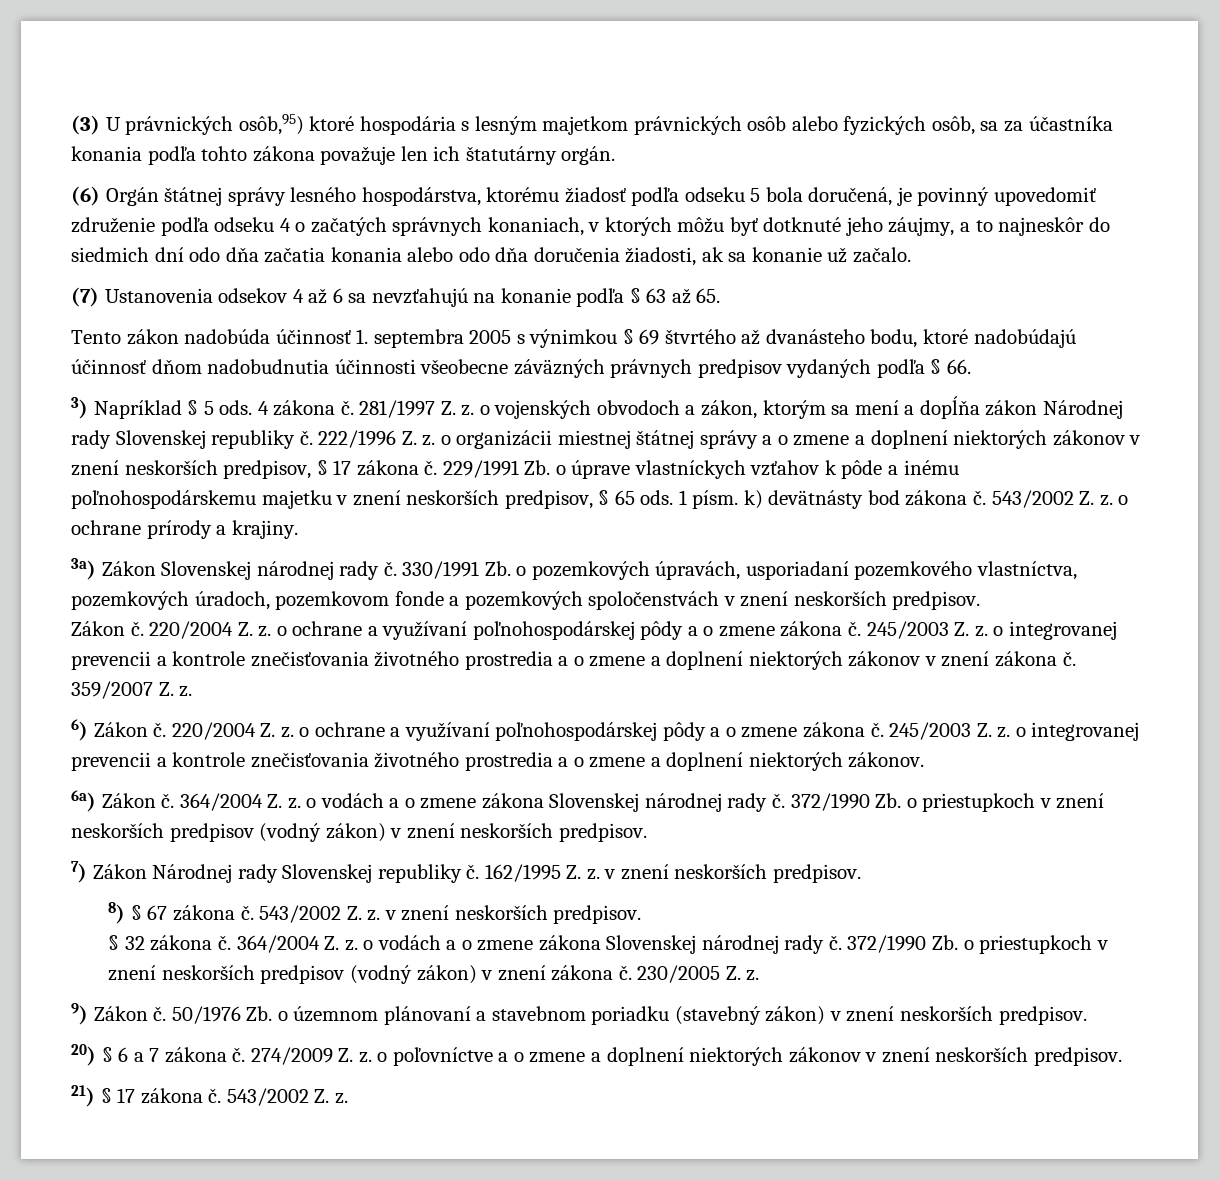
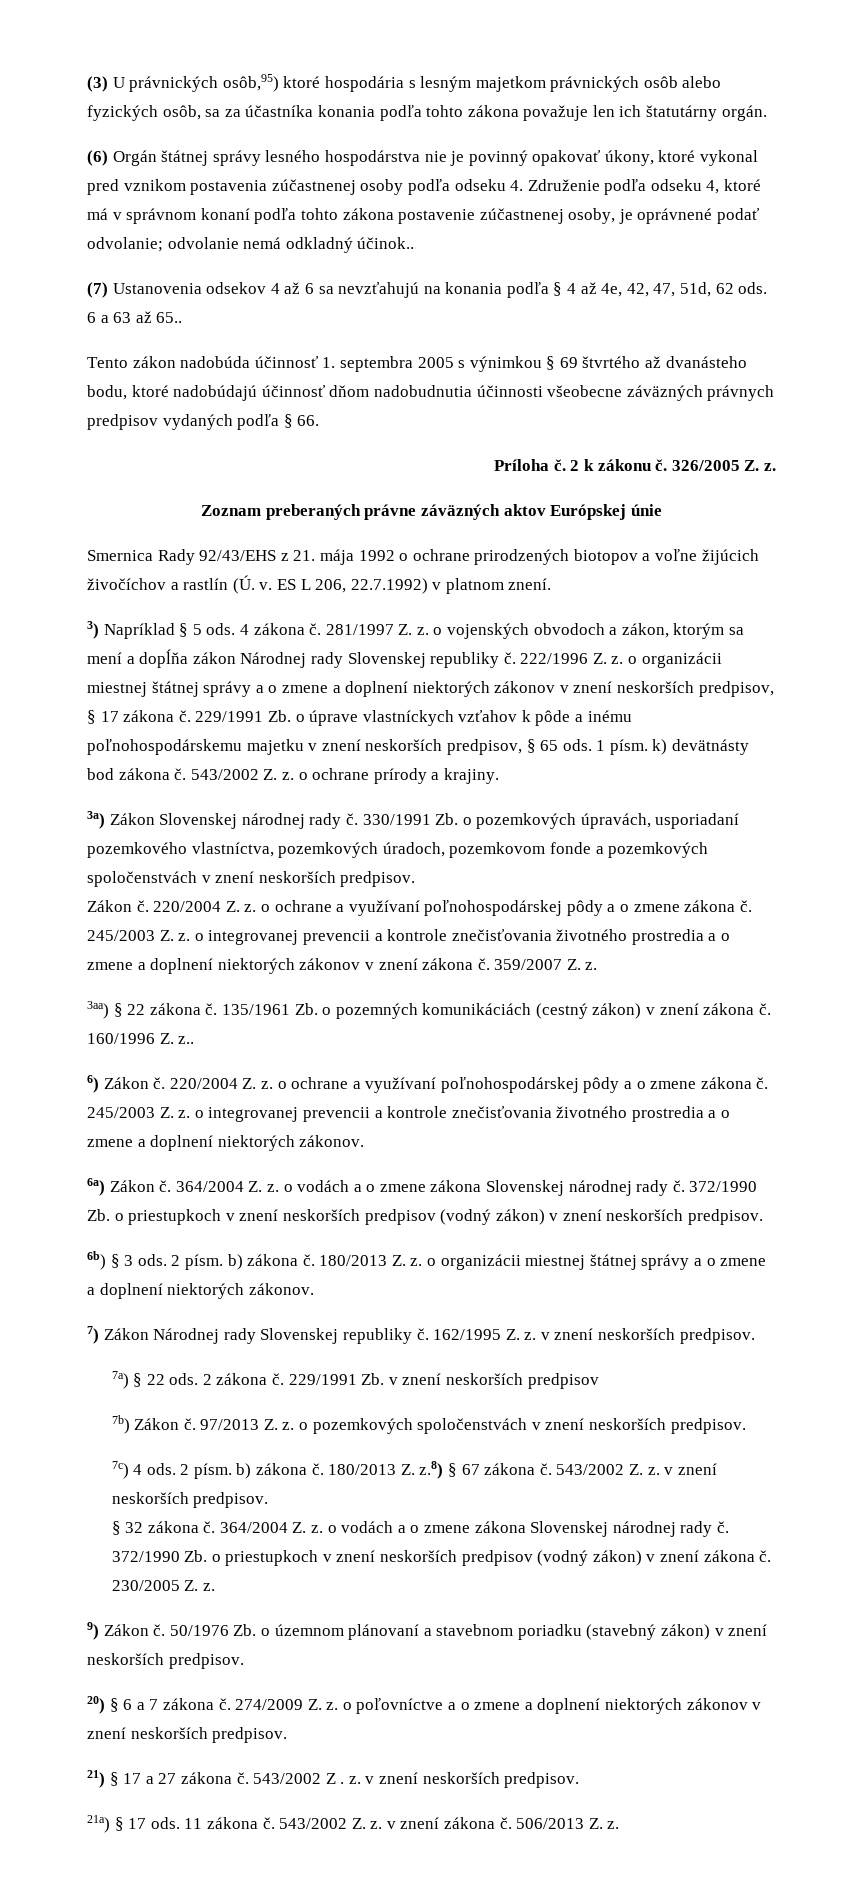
- (6) Orgán štátnej správy lesného hospodárstva, ktorému žiadosť podľa odseku 5 bola doručená, je povinný upovedomiť združenie podľa odseku 4 o začatých správnych konaniach, v ktorých môžu byť dotknuté jeho záujmy, a to najneskôr do siedmich dní odo dňa začatia konania alebo odo dňa doručenia žiadosti, ak sa konanie už začalo.
+ (6) Orgán štátnej správy lesného hospodárstva nie je povinný opakovať úkony, ktoré vykonal pred vznikom postavenia zúčastnenej osoby podľa odseku 4. Združenie podľa odseku 4, ktoré má v správnom konaní podľa tohto zákona postavenie zúčastnenej osoby, je oprávnené podať odvolanie; odvolanie nemá odkladný účinok..
- (7) Ustanovenia odsekov 4 až 6 sa nevzťahujú na konanie podľa § 63 až 65.
+ (7) Ustanovenia odsekov 4 až 6 sa nevzťahujú na konania podľa § 4 až 4e, 42, 47, 51d, 62 ods. 6 a 63 až 65..
+ Príloha č. 2 k zákonu č. 326/2005 Z. z.
+ Zoznam preberaných právne záväzných aktov Európskej únie
+ Smernica Rady 92/43/EHS z 21. mája 1992 o ochrane prirodzených biotopov a voľne žijúcich živočíchov a rastlín (Ú. v. ES L 206, 22.7.1992) v platnom znení.
+ 3aa) § 22 zákona č. 135/1961 Zb. o pozemných komunikáciách (cestný zákon) v znení zákona č. 160/1996 Z. z..
+ 6b) § 3 ods. 2 písm. b) zákona č. 180/2013 Z. z. o organizácii miestnej štátnej správy a o zmene a doplnení niektorých zákonov.
- 8) § 67 zákona č.
+ 7a) § 22 ods. 2 zákona č. 229/1991 Zb. v znení neskorších predpisov
+ 7b) Zákon č. 97/2013 Z. z. o pozemkových spoločenstvách v znení neskorších predpisov.
+ 7c) 4 ods. 2 písm. b) zákona č. 180/2013 Z. z.8) § 67 zákona č.
- 21) § 17 zákona č. 543/2002 Z. z.
+ 21) § 17 a 27 zákona č. 543/2002 Z . z. v znení neskorších predpisov.
+ 21a) § 17 ods. 11 zákona č. 543/2002 Z. z. v znení zákona č. 506/2013 Z. z.

